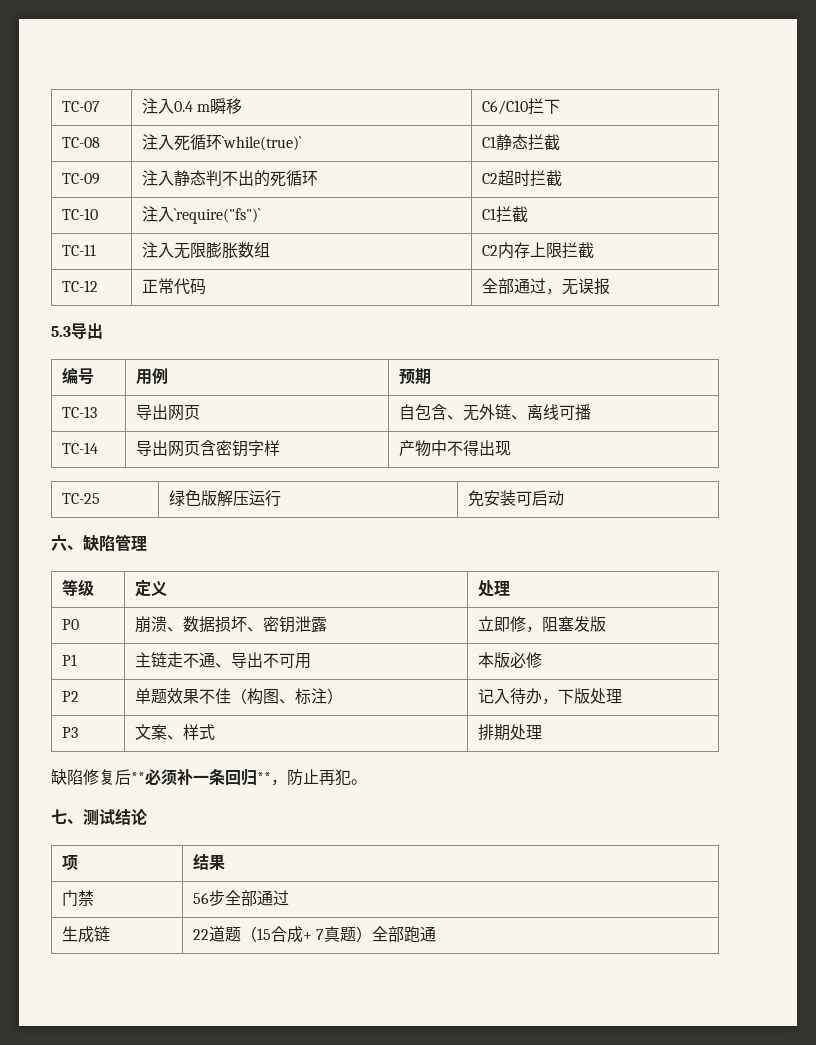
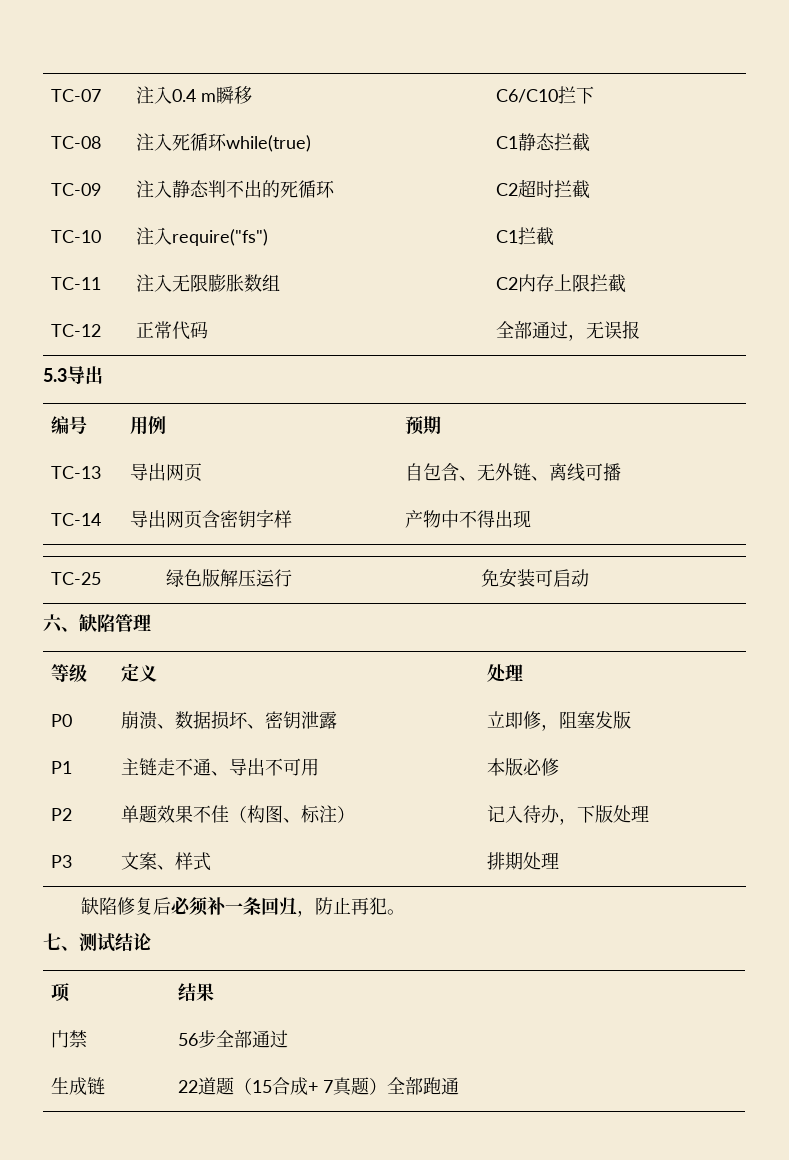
- TC-08 | 注入死循环`while(true)` | C1静态拦截
+ TC-08 | 注入死循环while(true) | C1静态拦截
- TC-10 | 注入`require("fs")` | C1拦截
+ TC-10 | 注入require("fs") | C1拦截
- 缺陷修复后**必须补一条回归**，防止再犯。
+ 缺陷修复后必须补一条回归，防止再犯。

